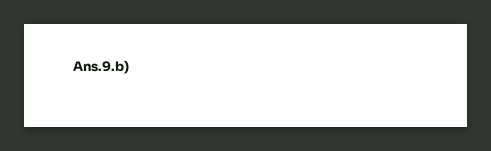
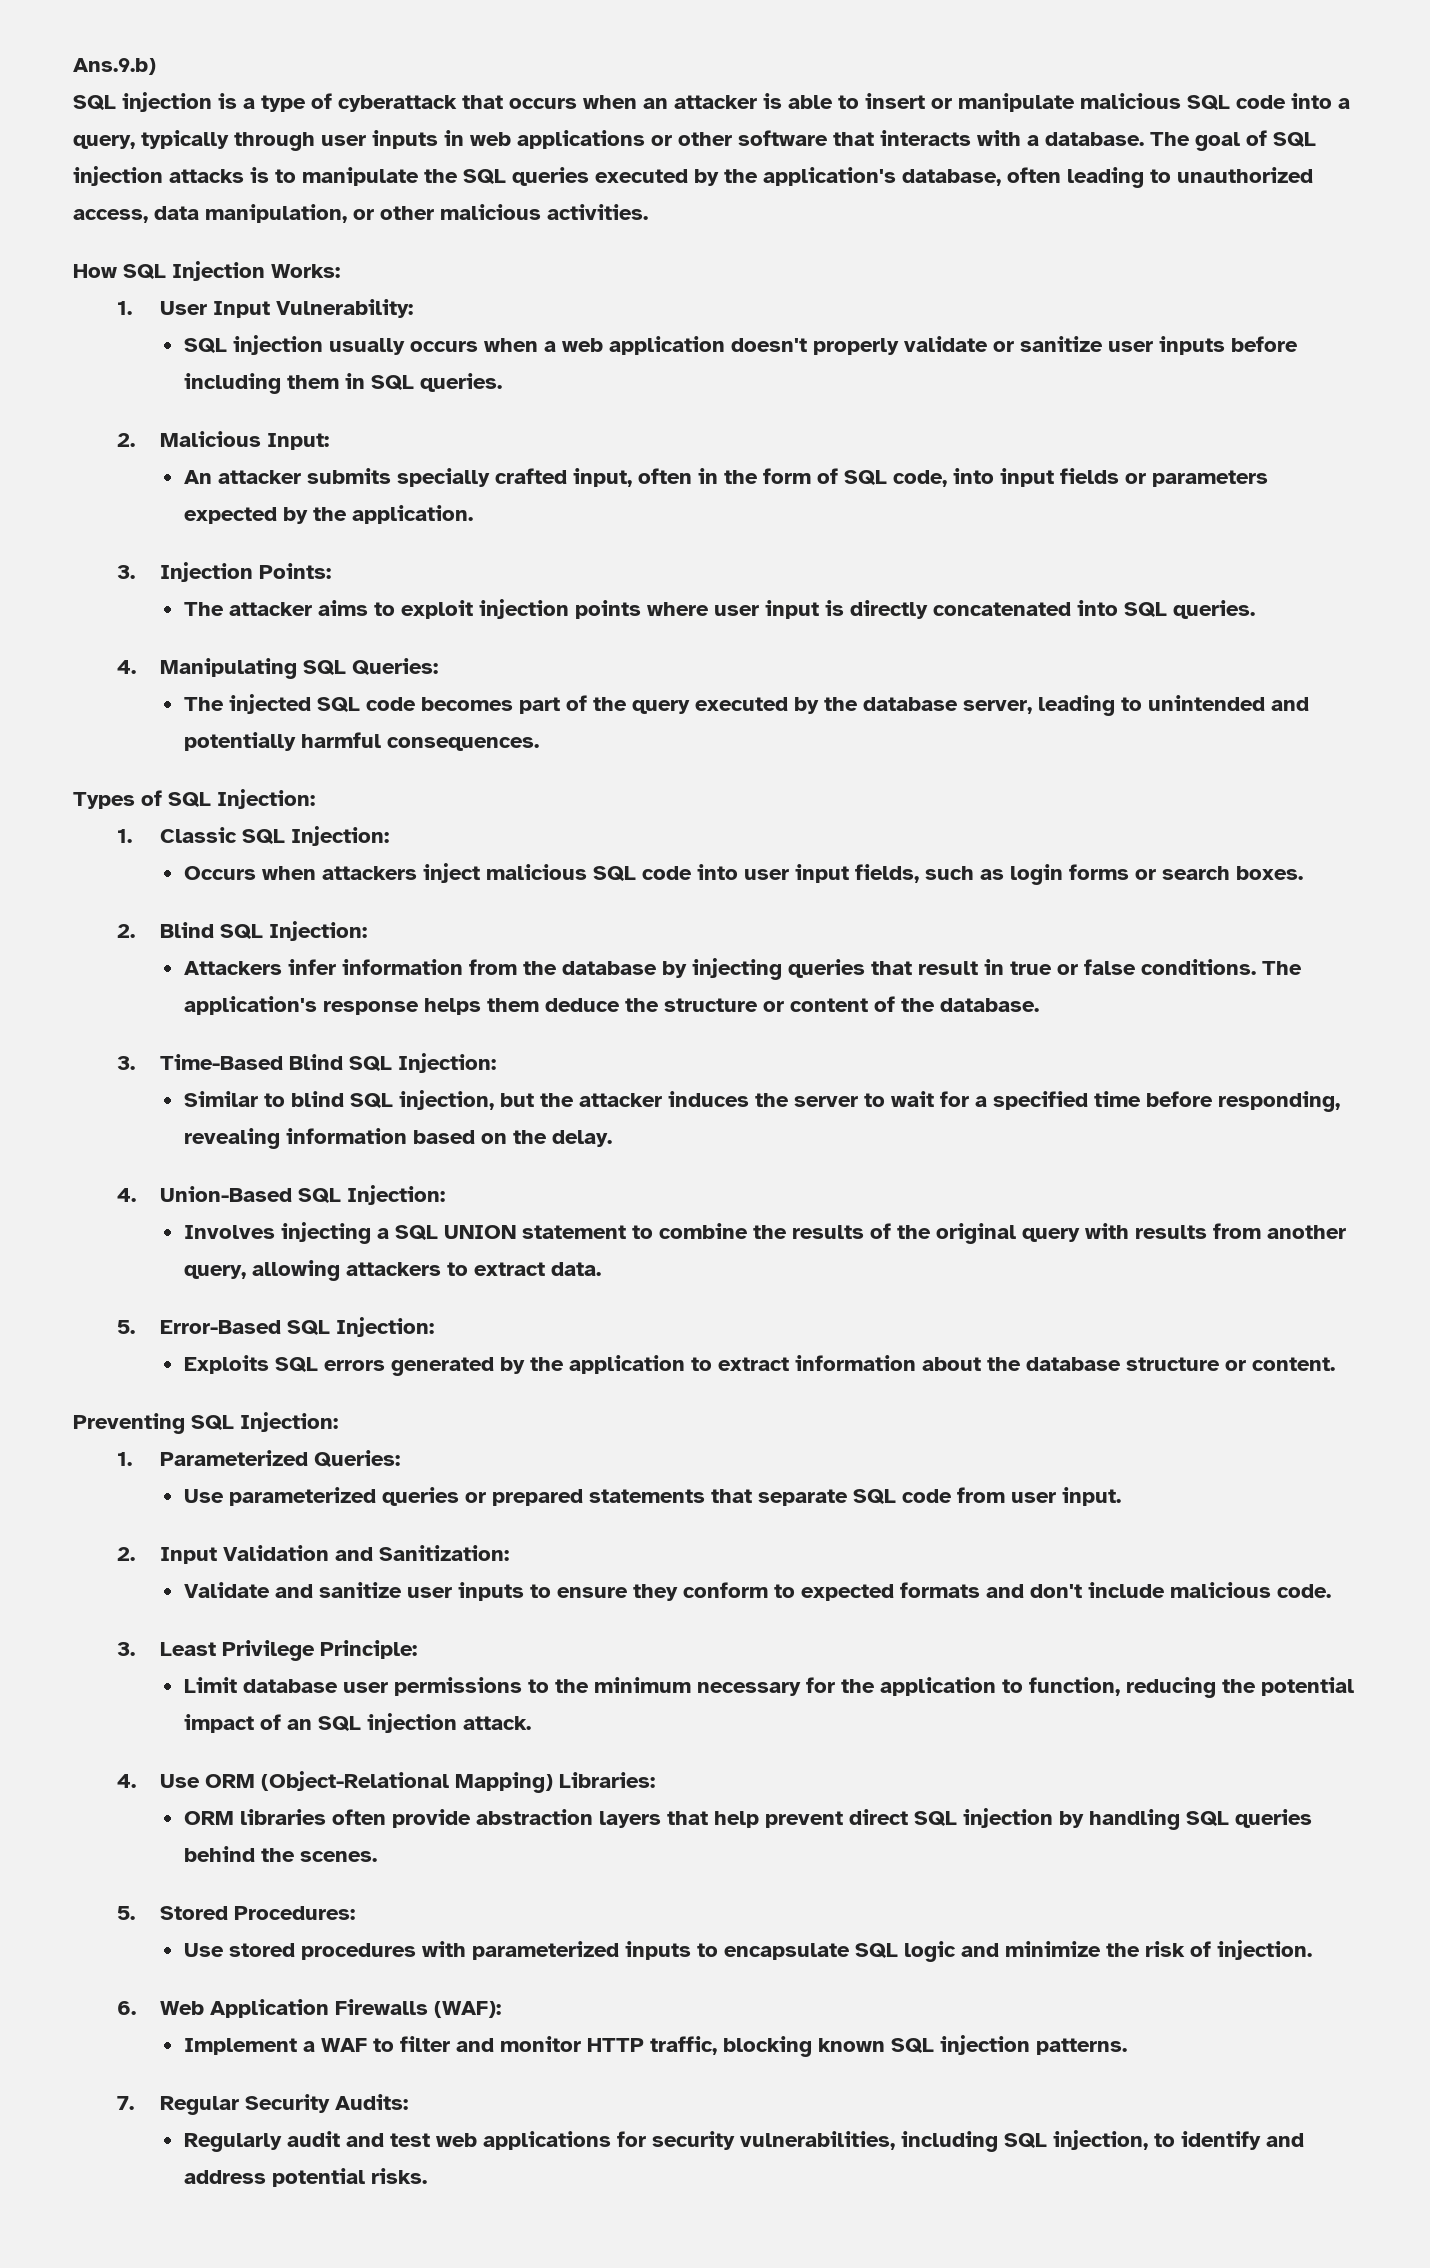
+ SQL injection is a type of cyberattack that occurs when an attacker is able to insert or manipulate malicious SQL code into a query, typically through user inputs in web applications or other software that interacts with a database. The goal of SQL injection attacks is to manipulate the SQL queries executed by the application's database, often leading to unauthorized access, data manipulation, or other malicious activities.
+ How SQL Injection Works:
+ 1. User Input Vulnerability:
+ SQL injection usually occurs when a web application doesn't properly validate or sanitize user inputs before including them in SQL queries.
+ 2. Malicious Input:
+ An attacker submits specially crafted input, often in the form of SQL code, into input fields or parameters expected by the application.
+ 3. Injection Points:
+ The attacker aims to exploit injection points where user input is directly concatenated into SQL queries.
+ 4. Manipulating SQL Queries:
+ The injected SQL code becomes part of the query executed by the database server, leading to unintended and potentially harmful consequences.
+ Types of SQL Injection:
+ 1. Classic SQL Injection:
+ Occurs when attackers inject malicious SQL code into user input fields, such as login forms or search boxes.
+ 2. Blind SQL Injection:
+ Attackers infer information from the database by injecting queries that result in true or false conditions. The application's response helps them deduce the structure or content of the database.
+ 3. Time-Based Blind SQL Injection:
+ Similar to blind SQL injection, but the attacker induces the server to wait for a specified time before responding, revealing information based on the delay.
+ 4. Union-Based SQL Injection:
+ Involves injecting a SQL UNION statement to combine the results of the original query with results from another query, allowing attackers to extract data.
+ 5. Error-Based SQL Injection:
+ Exploits SQL errors generated by the application to extract information about the database structure or content.
+ Preventing SQL Injection:
+ 1. Parameterized Queries:
+ Use parameterized queries or prepared statements that separate SQL code from user input.
+ 2. Input Validation and Sanitization:
+ Validate and sanitize user inputs to ensure they conform to expected formats and don't include malicious code.
+ 3. Least Privilege Principle:
+ Limit database user permissions to the minimum necessary for the application to function, reducing the potential impact of an SQL injection attack.
+ 4. Use ORM (Object-Relational Mapping) Libraries:
+ ORM libraries often provide abstraction layers that help prevent direct SQL injection by handling SQL queries behind the scenes.
+ 5. Stored Procedures:
+ Use stored procedures with parameterized inputs to encapsulate SQL logic and minimize the risk of injection.
+ 6. Web Application Firewalls (WAF):
+ Implement a WAF to filter and monitor HTTP traffic, blocking known SQL injection patterns.
+ 7. Regular Security Audits:
+ Regularly audit and test web applications for security vulnerabilities, including SQL injection, to identify and address potential risks.

